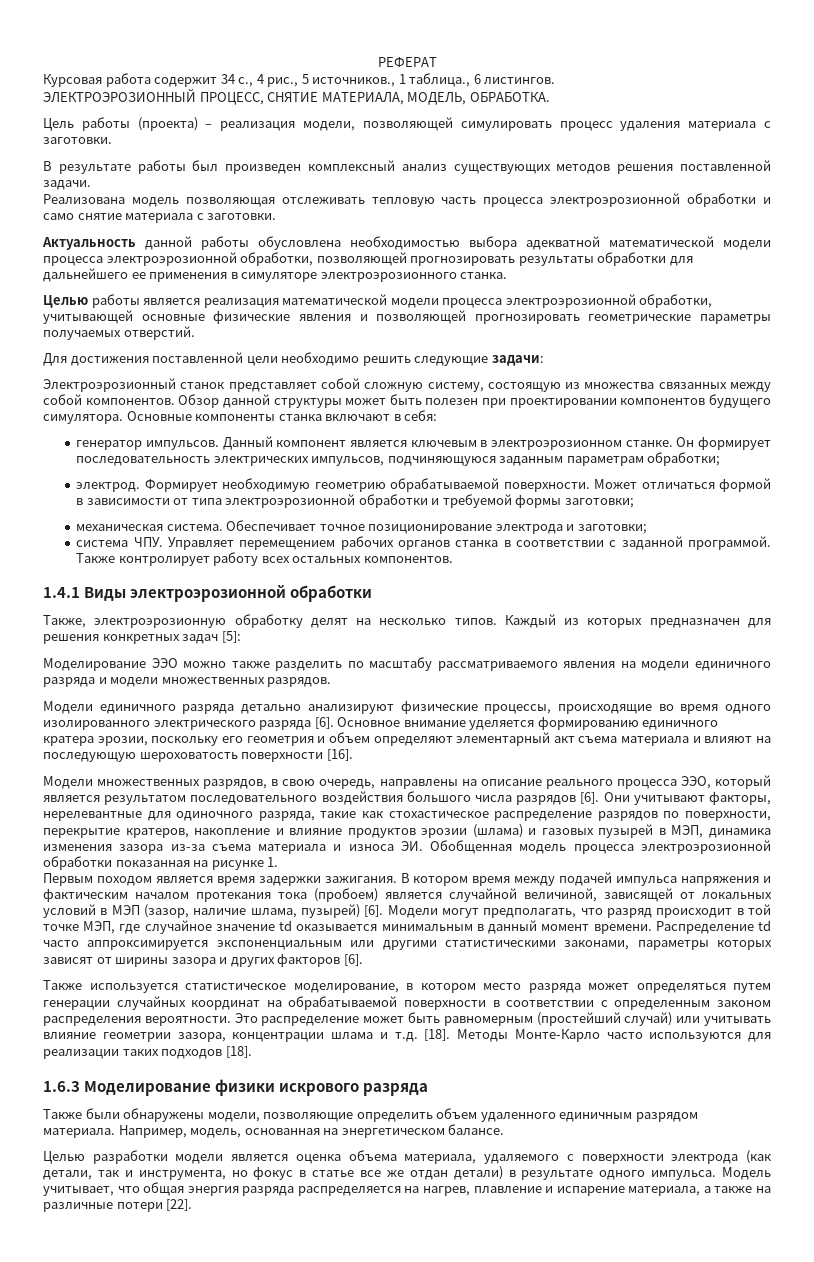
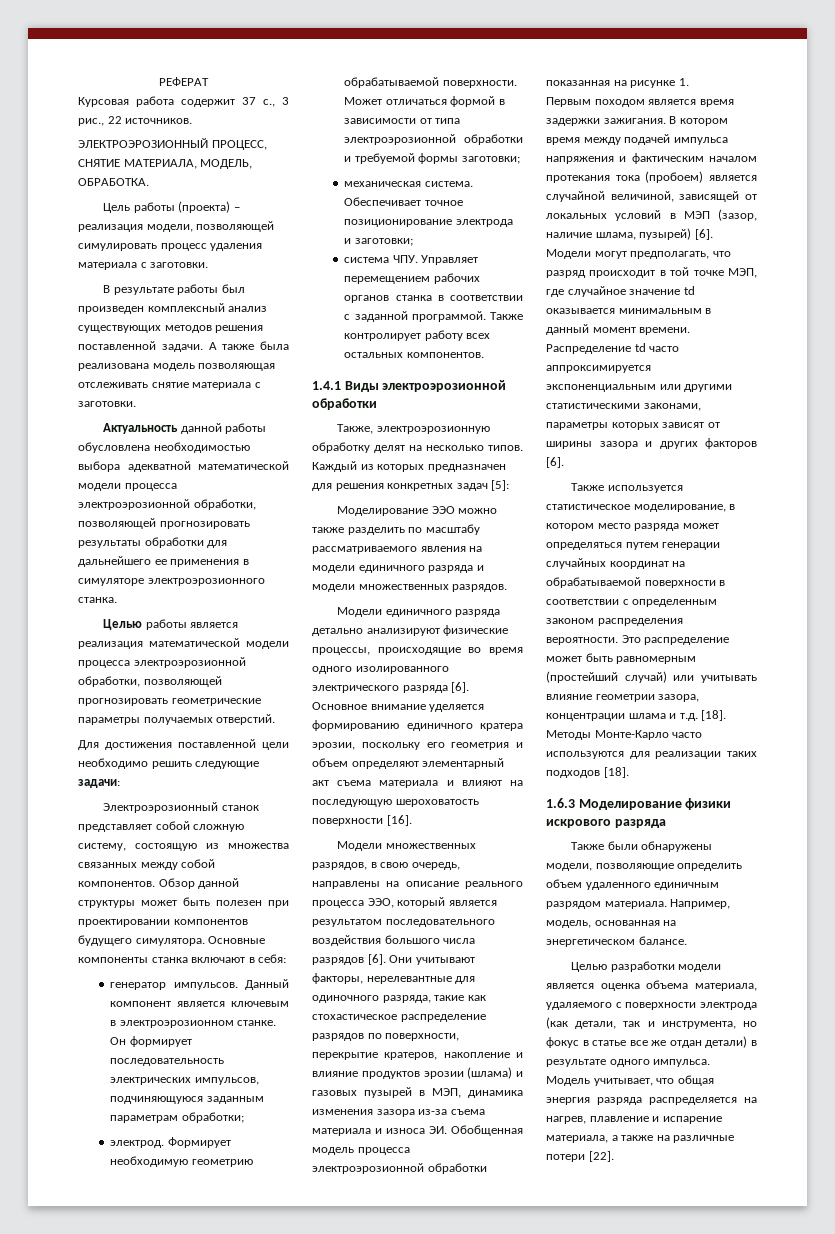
- Курсовая работа содержит 34 c., 4 рис., 5 источников., 1 таблица., 6 листингов.
+ Курсовая работа содержит 37 c., 3 рис., 22 источников.
- В результате работы был произведен комплексный анализ существующих методов решения поставленной задачи.
- Реализована модель позволяющая отслеживать тепловую часть процесса электроэрозионной обработки и само снятие материала с заготовки.
+ В результате работы был произведен комплексный анализ существующих методов решения поставленной задачи. А также была реализована модель позволяющая отслеживать снятие материала с заготовки.
- Целью работы является реализация математической модели процесса электроэрозионной обработки, учитывающей основные физические явления и позволяющей прогнозировать геометрические параметры получаемых отверстий.
+ Целью работы является реализация математической модели процесса электроэрозионной обработки, позволяющей прогнозировать геометрические параметры получаемых отверстий.

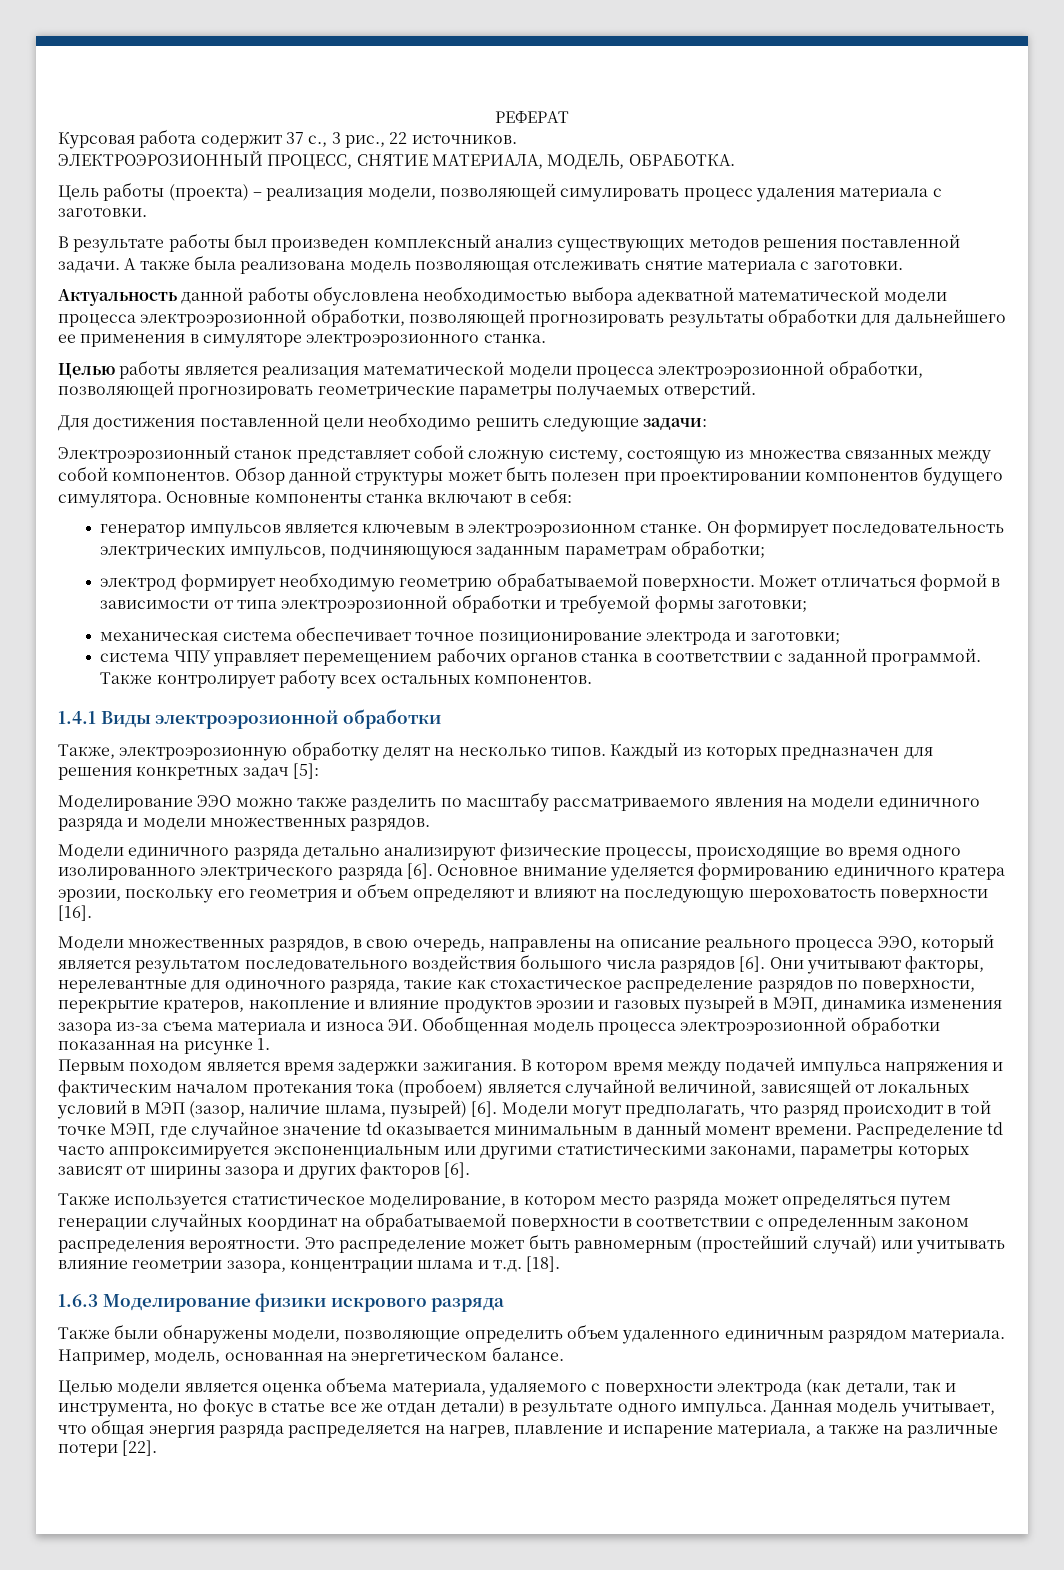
- генератор импульсов. Данный компонент является ключевым в электроэрозионном станке.
+ генератор импульсов является ключевым в электроэрозионном станке.
- электрод. Формирует необходимую геометрию обрабатываемой поверхности.
+ электрод формирует необходимую геометрию обрабатываемой поверхности.
- механическая система. Обеспечивает точное позиционирование электрода и заготовки;
+ механическая система обеспечивает точное позиционирование электрода и заготовки;
- система ЧПУ. Управляет перемещением рабочих органов станка в соответствии с заданной программой.
+ система ЧПУ управляет перемещением рабочих органов станка в соответствии с заданной программой.
- Основное внимание уделяется формированию единичного кратера эрозии, поскольку его геометрия и объем определяют элементарный акт съема материала и влияют на последующую шероховатость поверхности [16].
+ Основное внимание уделяется формированию единичного кратера эрозии, поскольку его геометрия и объем определяют и влияют на последующую шероховатость поверхности [16].
- Они учитывают факторы, нерелевантные для одиночного разряда, такие как стохастическое распределение разрядов по поверхности, перекрытие кратеров, накопление и влияние продуктов эрозии (шлама) и газовых пузырей в МЭП, динамика изменения зазора из-за съема материала и износа ЭИ. Обобщенная модель процесса электроэрозионной обработки показанная на рисунке 1.
+ Они учитывают факторы, нерелевантные для одиночного разряда, такие как стохастическое распределение разрядов по поверхности, перекрытие кратеров, накопление и влияние продуктов эрозии и газовых пузырей в МЭП, динамика изменения зазора из-за съема материала и износа ЭИ. Обобщенная модель процесса электроэрозионной обработки показанная на рисунке 1.
- Методы Монте-Карло часто используются для реализации таких подходов [18].
- Целью разработки модели является оценка объема материала, удаляемого с поверхности электрода (как детали, так и инструмента, но фокус в статье все же отдан детали) в результате одного импульса.
+ Целью модели является оценка объема материала, удаляемого с поверхности электрода (как детали, так и инструмента, но фокус в статье все же отдан детали) в результате одного импульса.
- Модель учитывает, что общая энергия разряда распределяется на нагрев, плавление и испарение материала, а также на различные потери [22].
+ Данная модель учитывает, что общая энергия разряда распределяется на нагрев, плавление и испарение материала, а также на различные потери [22].

